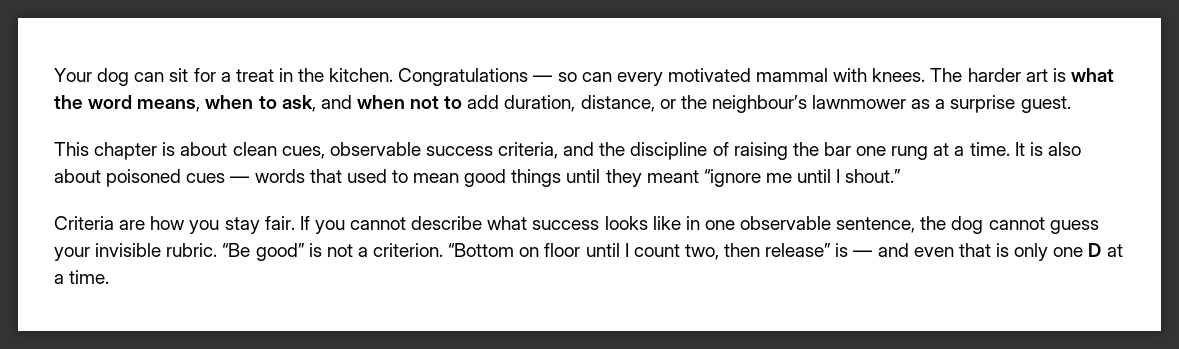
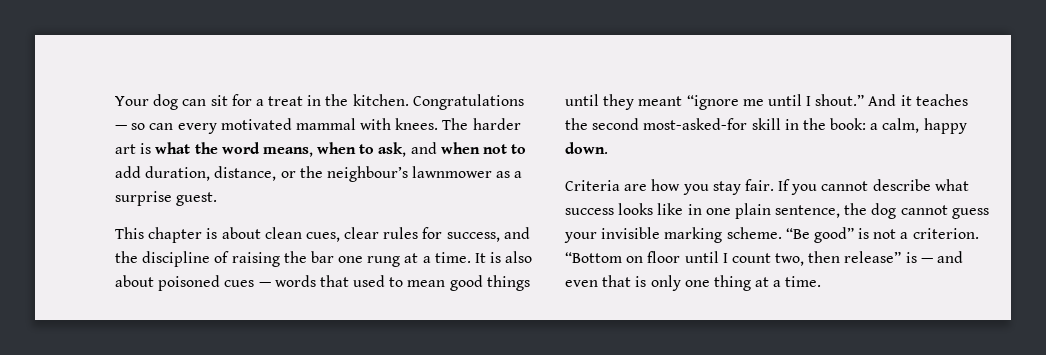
- This chapter is about clean cues, observable success criteria, and the discipline of raising the bar one rung at a time.
+ This chapter is about clean cues, clear rules for success, and the discipline of raising the bar one rung at a time.
+ And it teaches the second most-asked-for skill in the book: a calm, happy down.
- If you cannot describe what success looks like in one observable sentence, the dog cannot guess your invisible rubric.
+ If you cannot describe what success looks like in one plain sentence, the dog cannot guess your invisible marking scheme.
- “Bottom on floor until I count two, then release” is — and even that is only one D at a time.
+ “Bottom on floor until I count two, then release” is — and even that is only one thing at a time.

